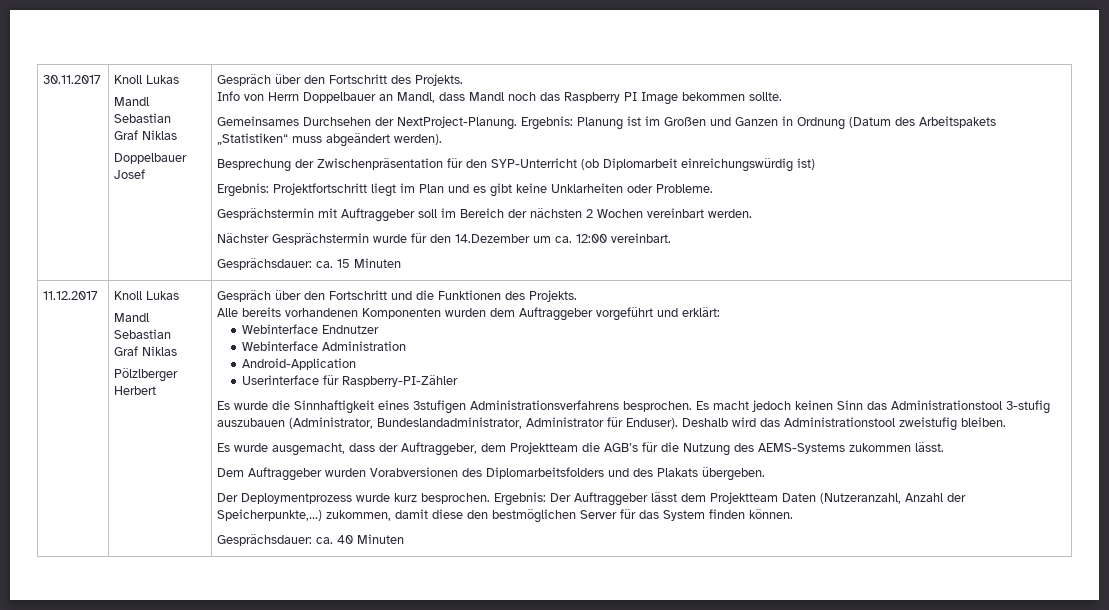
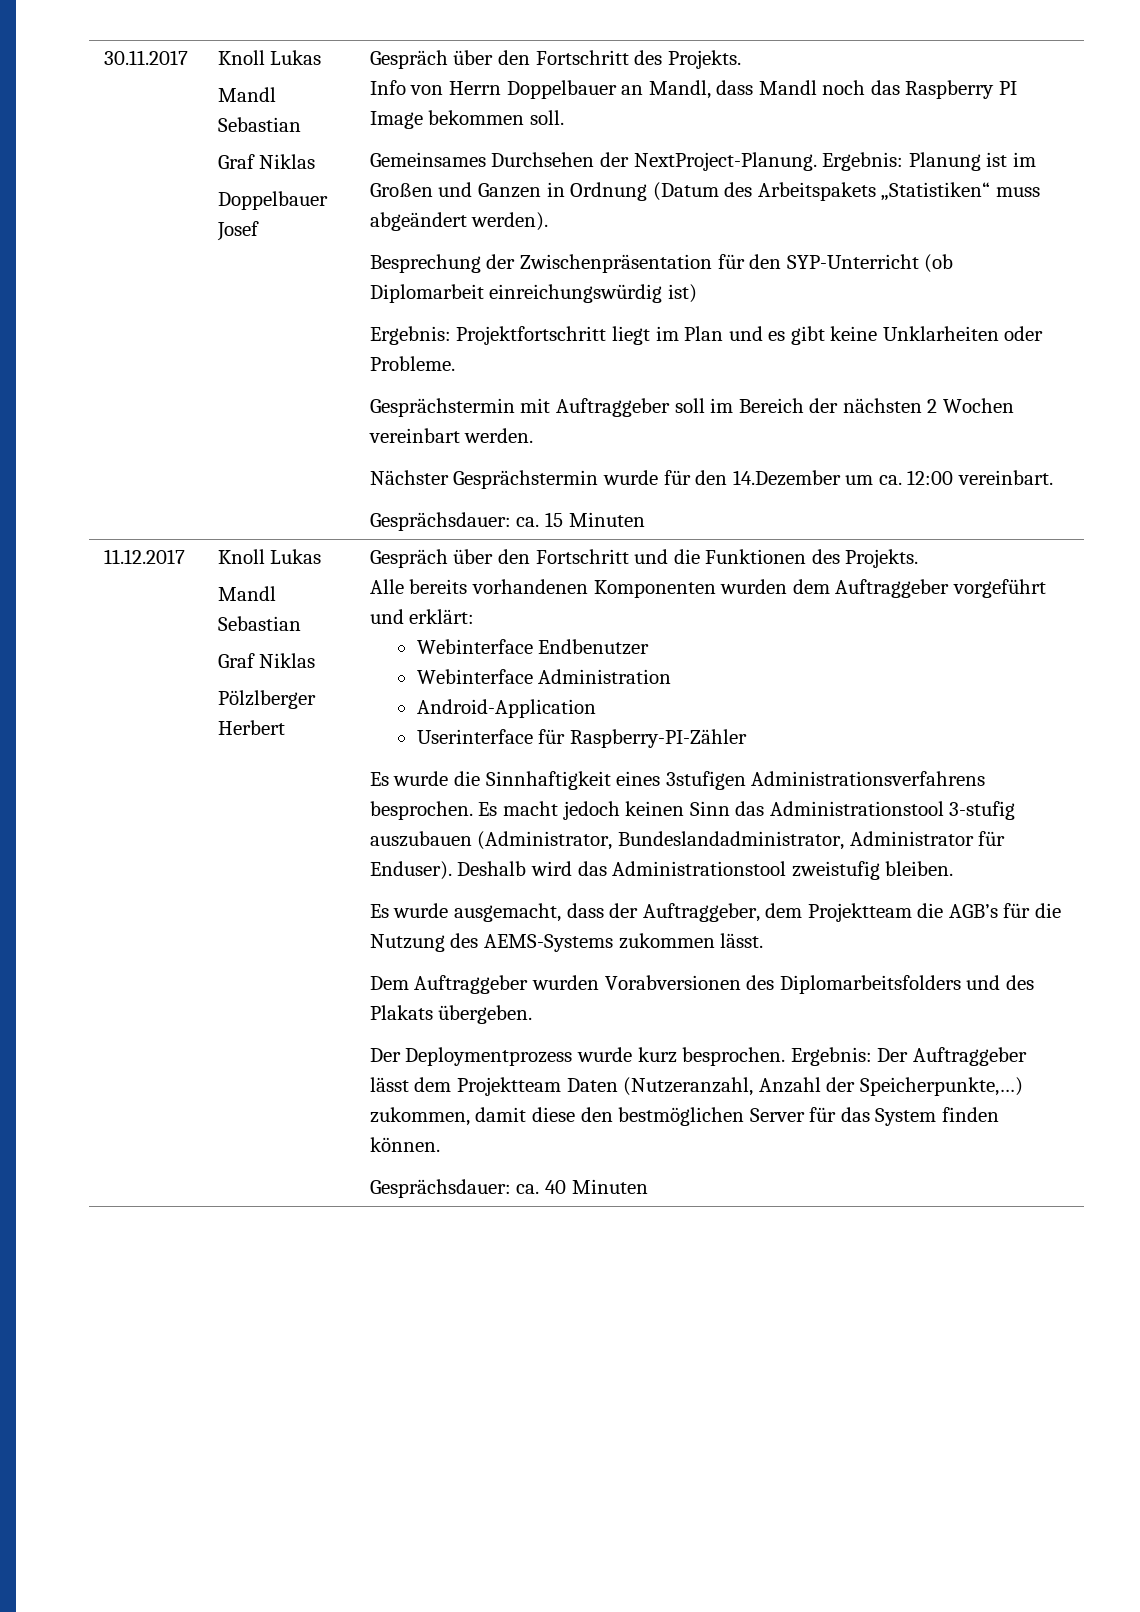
- Info von Herrn Doppelbauer an Mandl, dass Mandl noch das Raspberry PI Image bekommen sollte.
+ Info von Herrn Doppelbauer an Mandl, dass Mandl noch das Raspberry PI Image bekommen soll.
- Webinterface Endnutzer
+ Webinterface Endbenutzer

